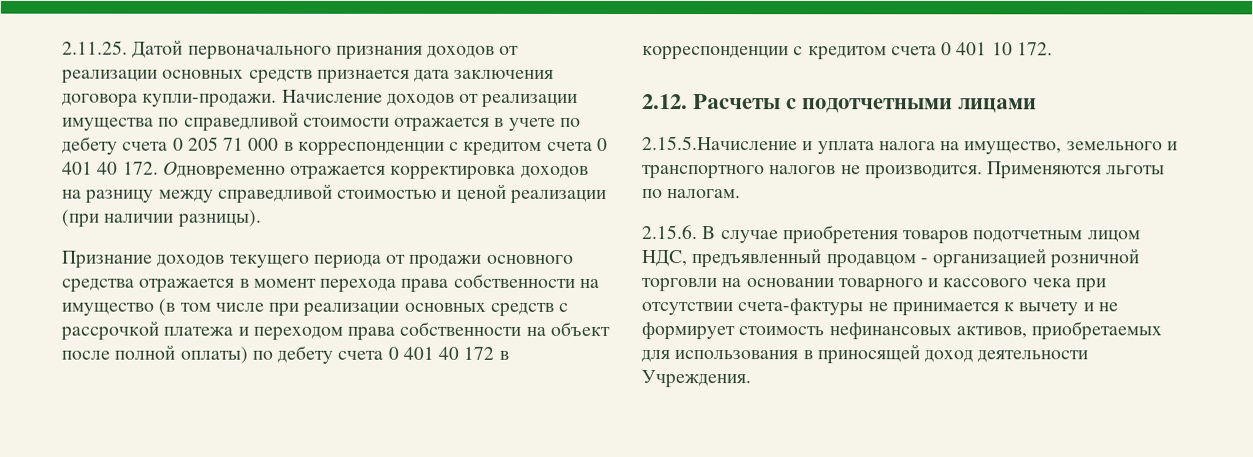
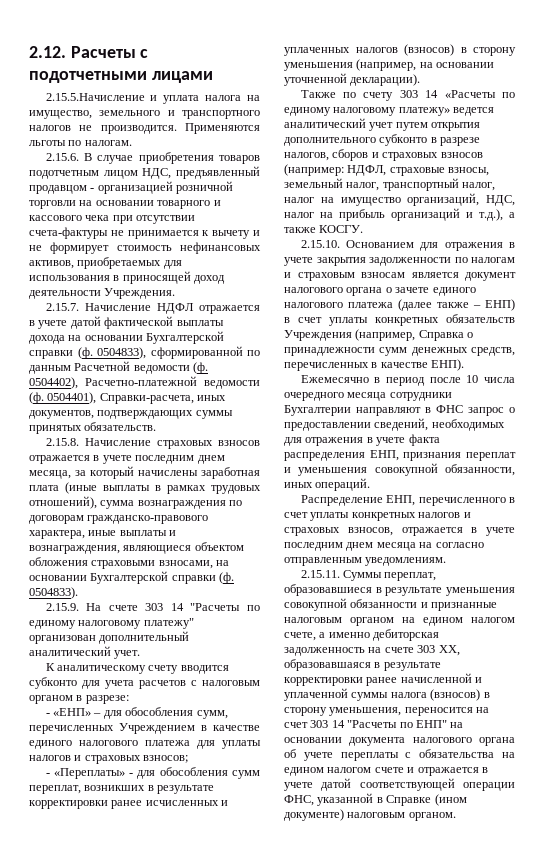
- 2.11.25. Датой первоначального признания доходов от реализации основных средств признается дата заключения договора купли-продажи. Начисление доходов от реализации имущества по справедливой стоимости отражается в учете по дебету счета 0 205 71 000 в корреспонденции с кредитом счета 0 401 40 172. Одновременно отражается корректировка доходов на разницу между справедливой стоимостью и ценой реализации (при наличии разницы).
- Признание доходов текущего периода от продажи основного средства отражается в момент перехода права собственности на имущество (в том числе при реализации основных средств с рассрочкой платежа и переходом права собственности на объект после полной оплаты) по дебету счета 0 401 40 172 в корреспонденции с кредитом счета 0 401 10 172.
+ 2.15.7. Начисление НДФЛ отражается в учете датой фактической выплаты дохода на основании Бухгалтерской справки (ф. 0504833), сформированной по данным Расчетной ведомости (ф. 0504402), Расчетно-платежной ведомости (ф. 0504401), Справки-расчета, иных документов, подтверждающих суммы принятых обязательств.
+ 2.15.8. Начисление страховых взносов отражается в учете последним днем месяца, за который начислены заработная плата (иные выплаты в рамках трудовых отношений), сумма вознаграждения по договорам гражданско-правового характера, иные выплаты и вознаграждения, являющиеся объектом обложения страховыми взносами, на основании Бухгалтерской справки (ф. 0504833).
+ 2.15.9. На счете 303 14 "Расчеты по единому налоговому платежу" организован дополнительный аналитический учет.
+ К аналитическому счету вводится субконто для учета расчетов с налоговым органом в разрезе:
+ - «ЕНП» – для обособления сумм, перечисленных Учреждением в качестве единого налогового платежа для уплаты налогов и страховых взносов;
+ - «Переплаты» - для обособления сумм переплат, возникших в результате корректировки ранее исчисленных и уплаченных налогов (взносов) в сторону уменьшения (например, на основании уточненной декларации).
+ Также по счету 303 14 «Расчеты по единому налоговому платежу» ведется аналитический учет путем открытия дополнительного субконто в разрезе налогов, сборов и страховых взносов (например: НДФЛ, страховые взносы, земельный налог, транспортный налог, налог на имущество организаций, НДС, налог на прибыль организаций и т.д.), а также КОСГУ.
+ 2.15.10. Основанием для отражения в учете закрытия задолженности по налогам и страховым взносам является документ налогового органа о зачете единого налогового платежа (далее также – ЕНП) в счет уплаты конкретных обязательств Учреждения (например, Справка о принадлежности сумм денежных средств, перечисленных в качестве ЕНП).
+ Ежемесячно в период после 10 числа очередного месяца сотрудники Бухгалтерии направляют в ФНС запрос о предоставлении сведений, необходимых для отражения в учете факта распределения ЕНП, признания переплат и уменьшения совокупной обязанности, иных операций.
+ Распределение ЕНП, перечисленного в счет уплаты конкретных налогов и страховых взносов, отражается в учете последним днем месяца на согласно отправленным уведомлениям.
+ 2.15.11. Суммы переплат, образовавшиеся в результате уменьшения совокупной обязанности и признанные налоговым органом на едином налогом счете, а именно дебиторская задолженность на счете 303 ХХ, образовавшаяся в результате корректировки ранее начисленной и уплаченной суммы налога (взносов) в сторону уменьшения, переносится на счет 303 14 "Расчеты по ЕНП" на основании документа налогового органа об учете переплаты с обязательства на едином налогом счете и отражается в учете датой соответствующей операции ФНС, указанной в Справке (ином документе) налоговым органом.

